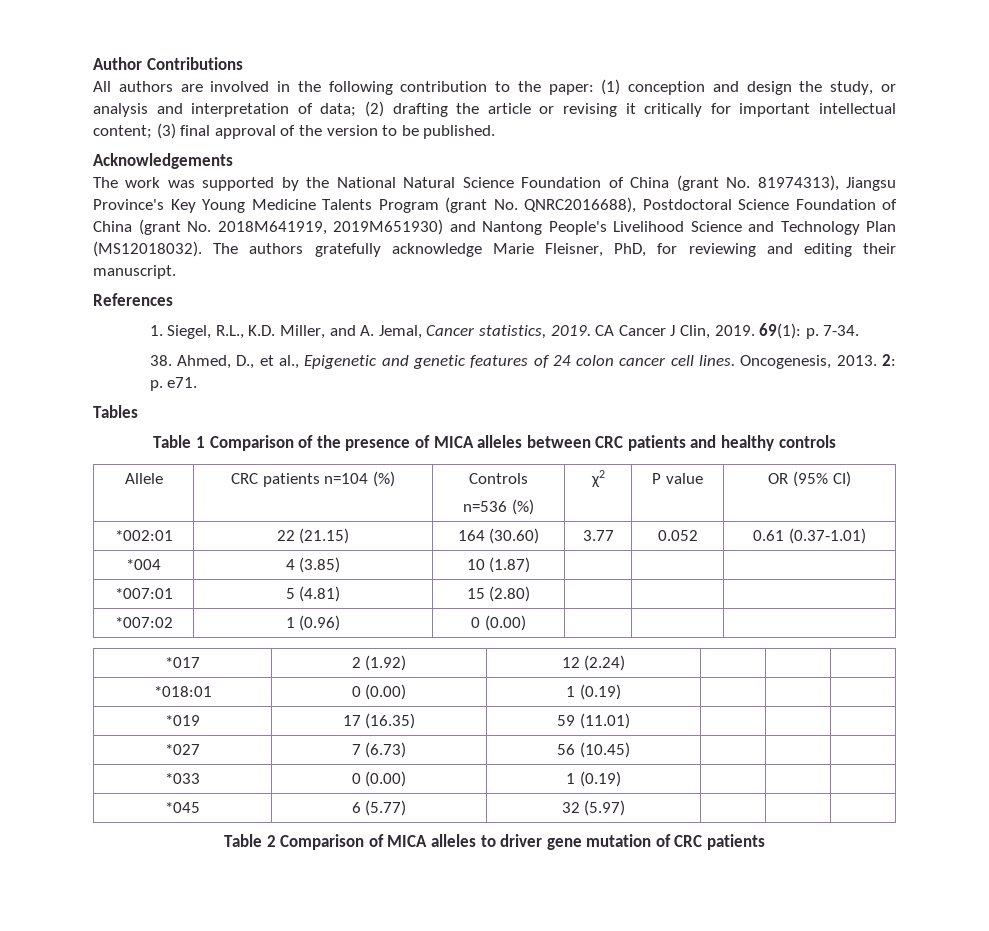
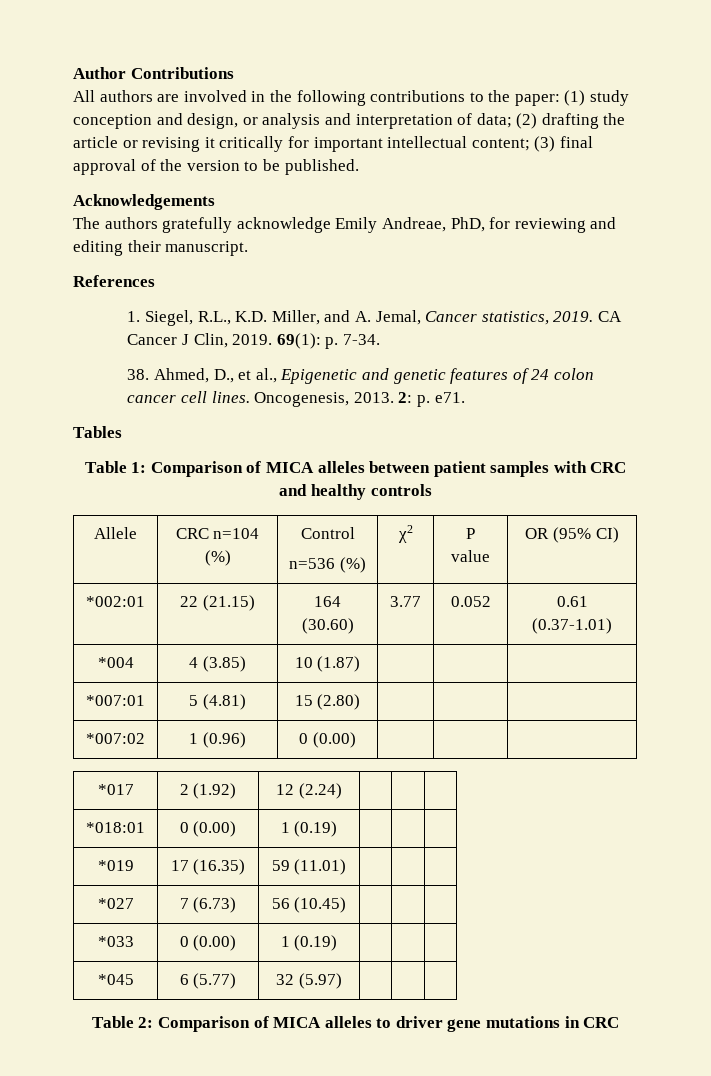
- All authors are involved in the following contribution to the paper: (1) conception and design the study, or analysis and interpretation of data; (2) drafting the article or revising it critically for important intellectual content; (3) final approval of the version to be published.
+ All authors are involved in the following contributions to the paper: (1) study conception and design, or analysis and interpretation of data; (2) drafting the article or revising it critically for important intellectual content; (3) final approval of the version to be published.
- The work was supported by the National Natural Science Foundation of China (grant No. 81974313), Jiangsu Province's Key Young Medicine Talents Program (grant No. QNRC2016688), Postdoctoral Science Foundation of China (grant No. 2018M641919, 2019M651930) and Nantong People's Livelihood Science and Technology Plan (MS12018032). The authors gratefully acknowledge Marie Fleisner, PhD, for reviewing and editing their manuscript.
+ The authors gratefully acknowledge Emily Andreae, PhD, for reviewing and editing their manuscript.
- Table 1 Comparison of the presence of MICA alleles between CRC patients and healthy controls
+ Table 1: Comparison of MICA alleles between patient samples with CRC and healthy controls
- Allele | CRC patients n=104 (%) | Controls
+ Allele | CRC n=104 (%) | Control
- Table 2 Comparison of MICA alleles to driver gene mutation of CRC patients
+ Table 2: Comparison of MICA alleles to driver gene mutations in CRC

